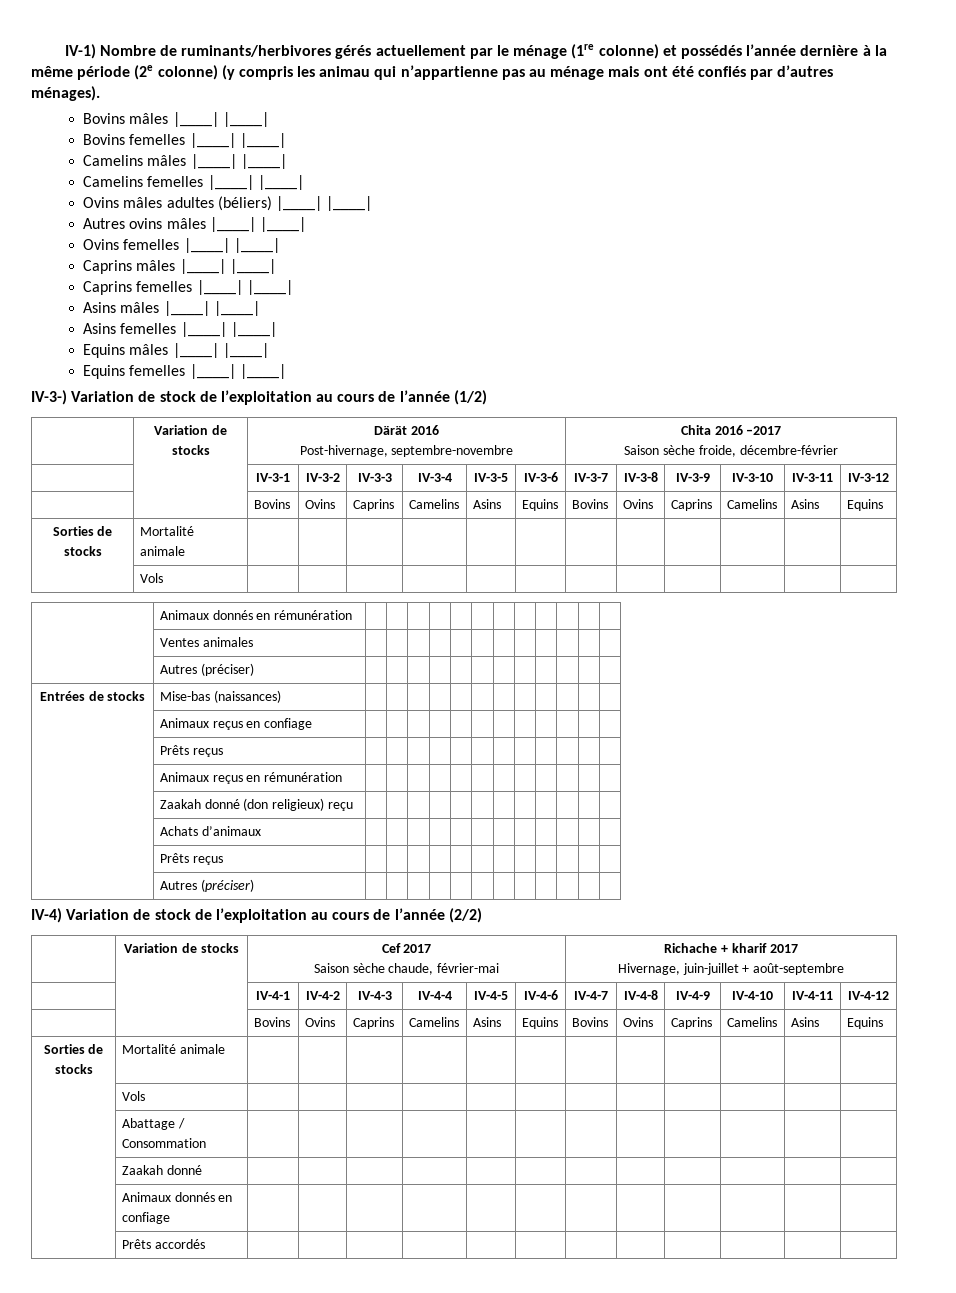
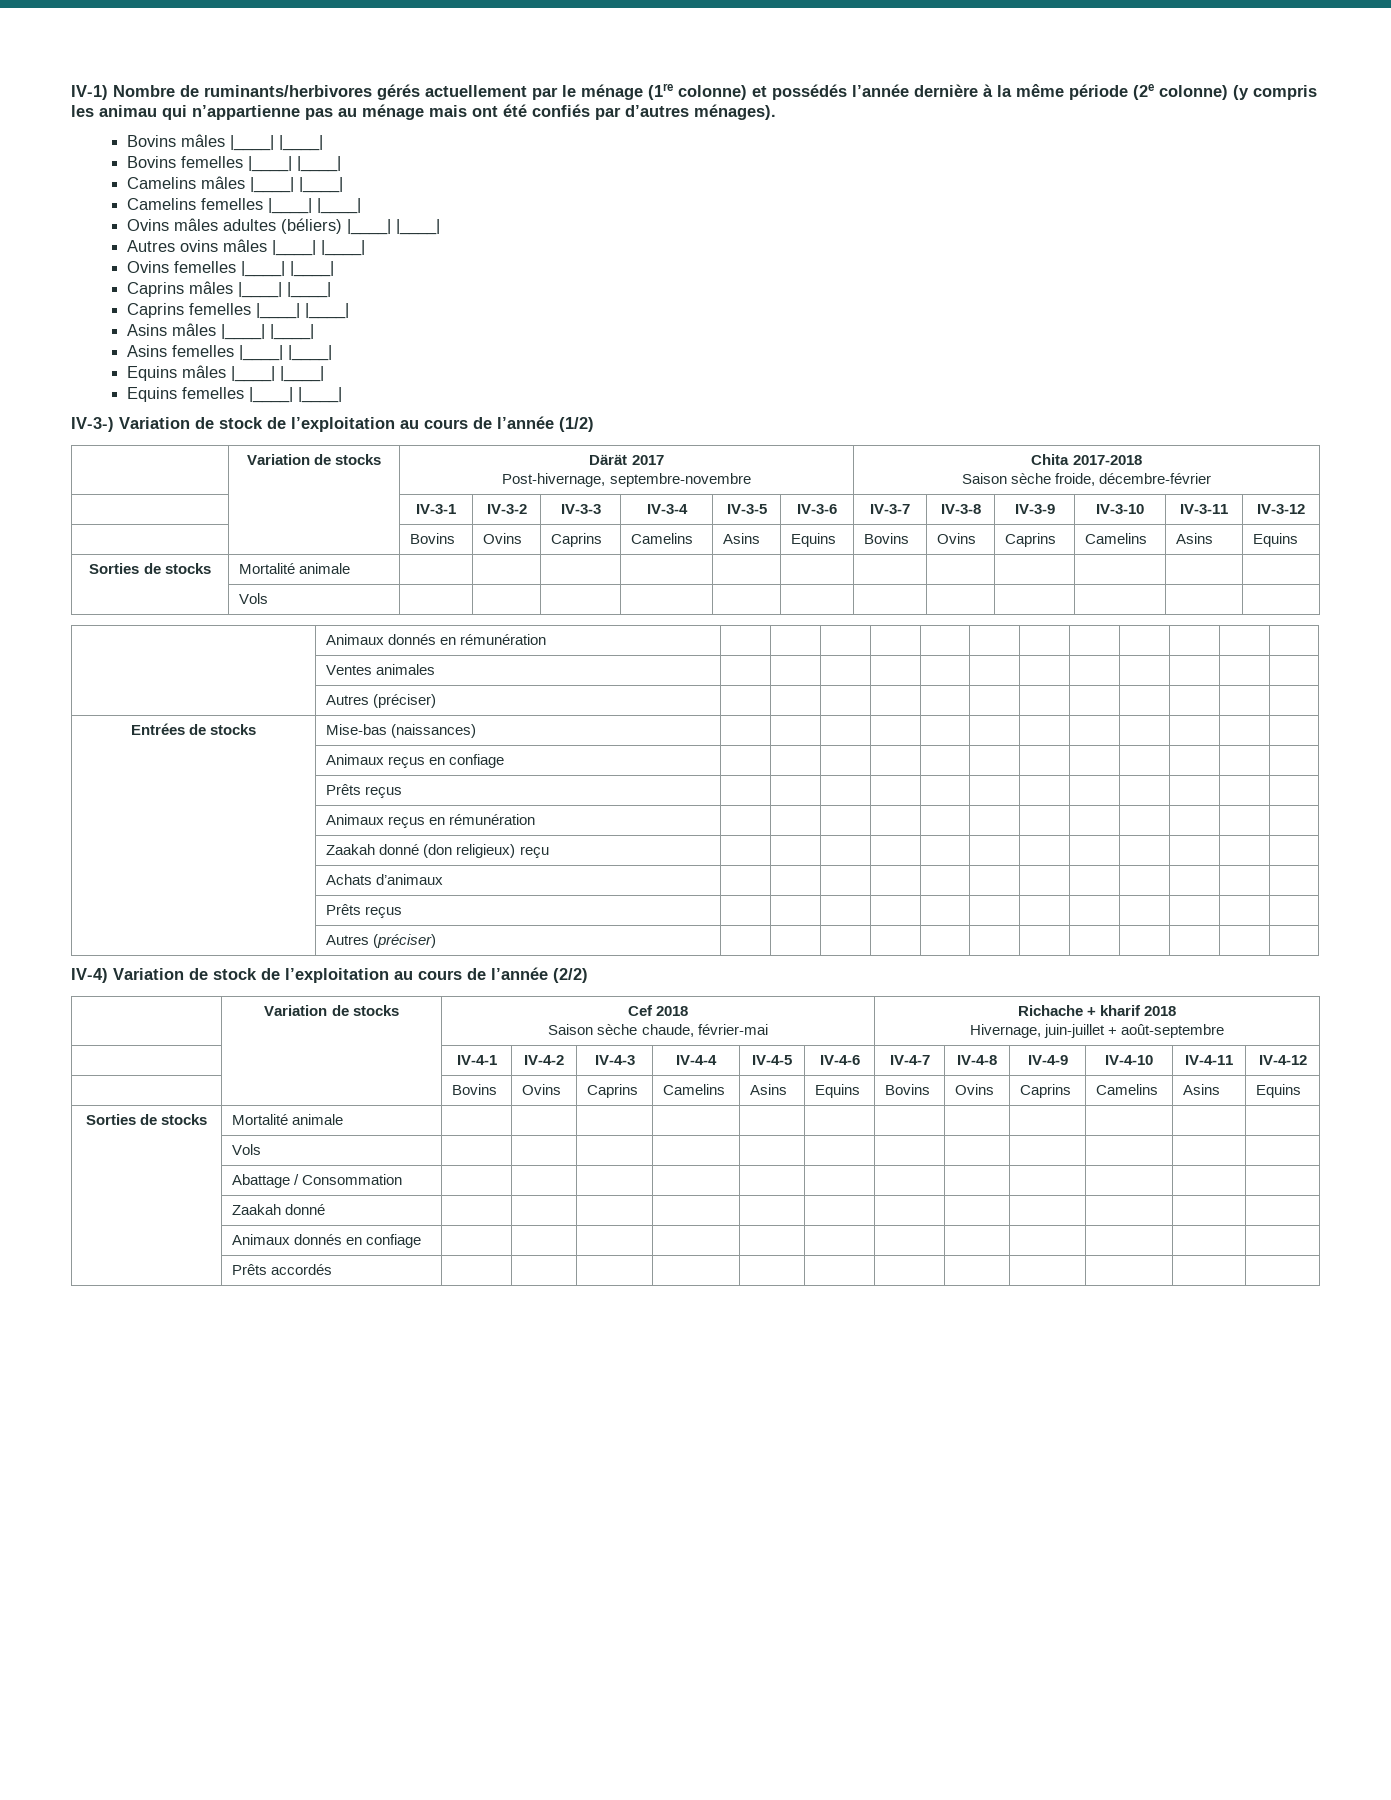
- | Variation de stocks | Därät 2016
- Post-hivernage, septembre-novembre | Chita 2016 –2017
+ | Variation de stocks | Därät 2017
+ Post-hivernage, septembre-novembre | Chita 2017-2018
- | Variation de stocks | Cef 2017
- Saison sèche chaude, février-mai | Richache + kharif 2017
+ | Variation de stocks | Cef 2018
+ Saison sèche chaude, février-mai | Richache + kharif 2018

